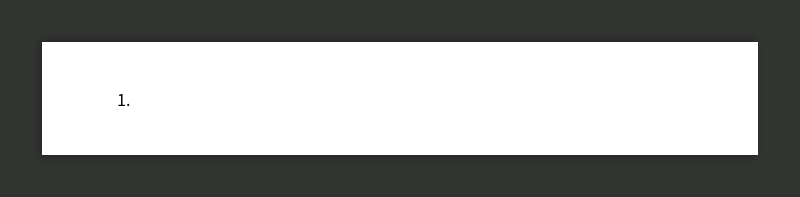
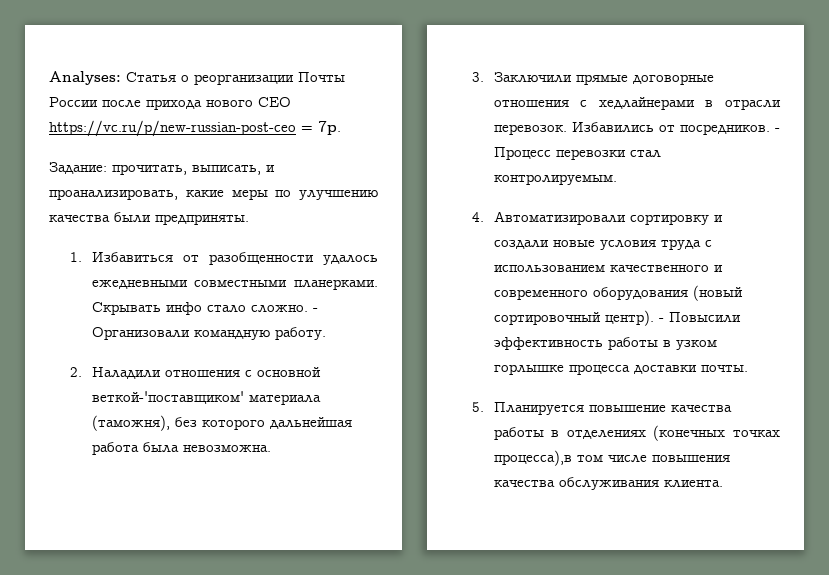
- 1.
+ Analyses: Статья о реорганизации Почты России после прихода нового CEO https://vc.ru/p/new-russian-post-ceo = 7p.
+ Задание: прочитать, выписать, и проанализировать, какие меры по улучшению качества были предприняты.
+ 1. Избавиться от разобщенности удалось ежедневными совместными планерками. Скрывать инфо стало сложно. - Организовали командную работу.
+ 2. Наладили отношения с основной веткой-'поставщиком' материала (таможня), без которого дальнейшая работа была невозможна.
+ 3. Заключили прямые договорные отношения с хедлайнерами в отрасли перевозок. Избавились от посредников. - Процесс перевозки стал контролируемым.
+ 4. Автоматизировали сортировку и создали новые условия труда с использованием качественного и современного оборудования (новый сортировочный центр). - Повысили эффективность работы в узком горлышке процесса доставки почты.
+ 5. Планируется повышение качества работы в отделениях (конечных точках процесса),в том числе повышения качества обслуживания клиента.

